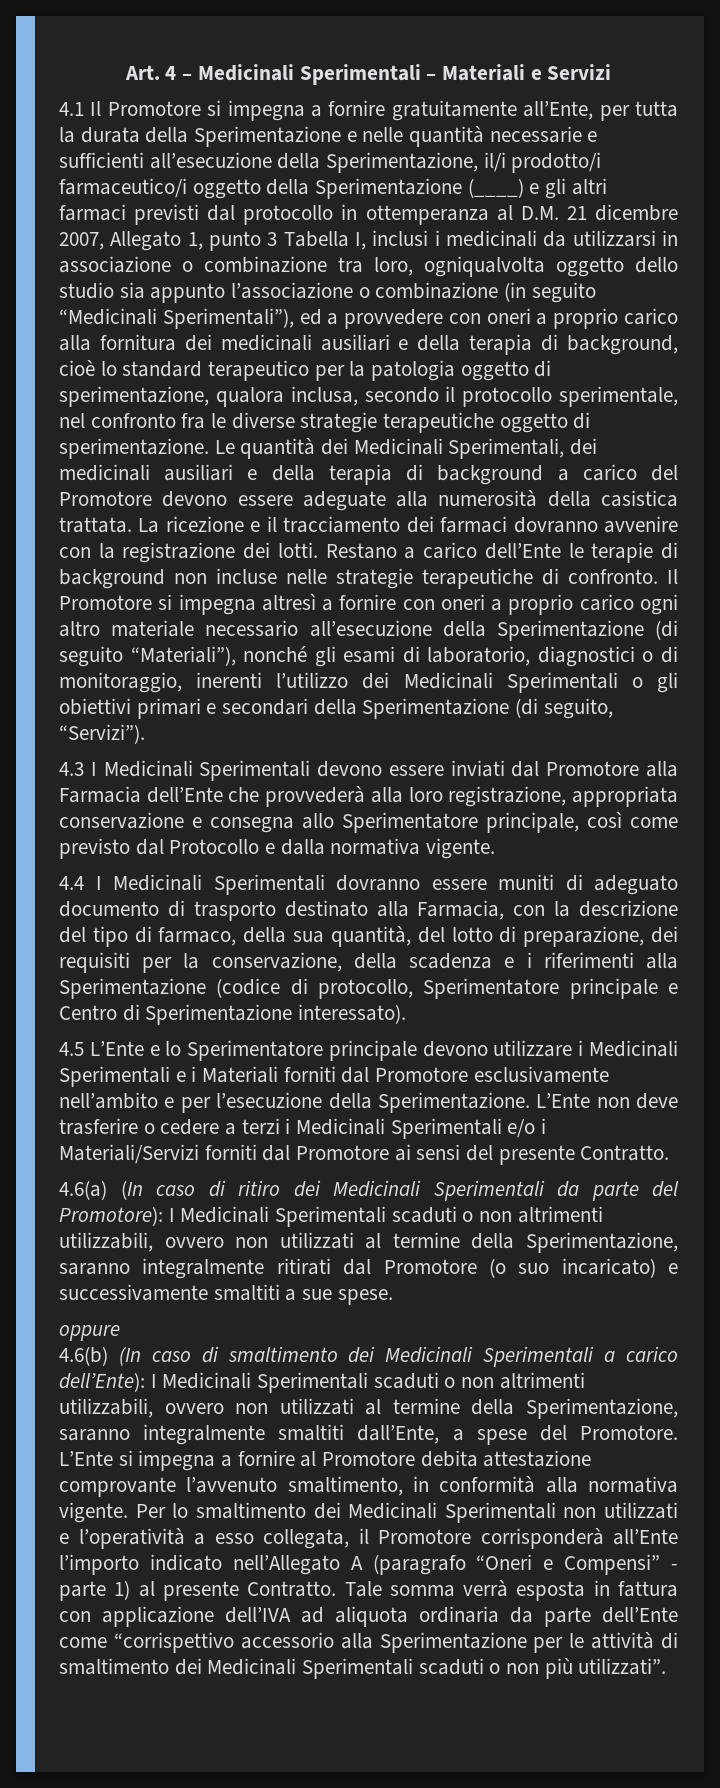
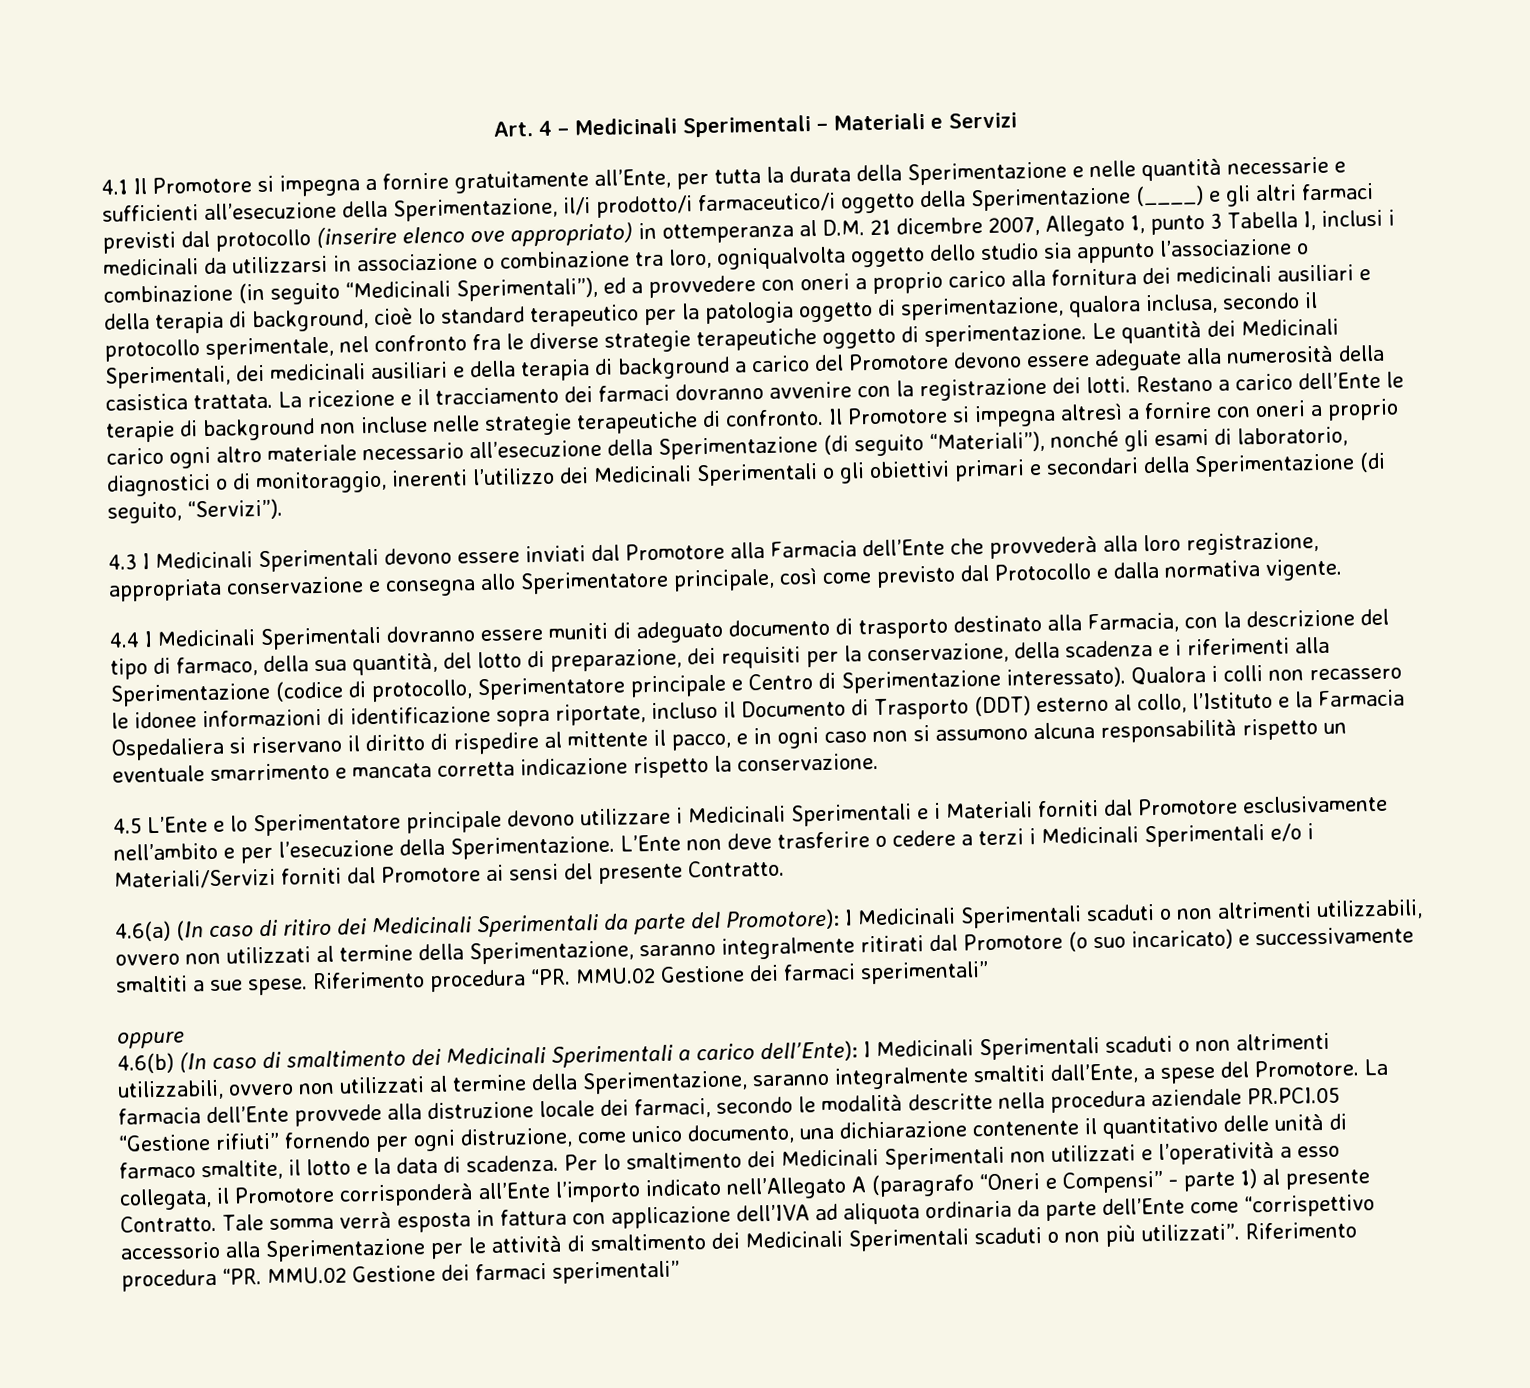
- 4.1 Il Promotore si impegna a fornire gratuitamente all’Ente, per tutta la durata della Sperimentazione e nelle quantità necessarie e sufficienti all’esecuzione della Sperimentazione, il/i prodotto/i farmaceutico/i oggetto della Sperimentazione (____) e gli altri farmaci previsti dal protocollo in ottemperanza al D.M. 21 dicembre 2007, Allegato 1, punto 3 Tabella I, inclusi i medicinali da utilizzarsi in associazione o combinazione tra loro, ogniqualvolta oggetto dello studio sia appunto l’associazione o combinazione (in seguito “Medicinali Sperimentali”), ed a provvedere con oneri a proprio carico alla fornitura dei medicinali ausiliari e della terapia di background, cioè lo standard terapeutico per la patologia oggetto di sperimentazione, qualora inclusa, secondo il protocollo sperimentale, nel confronto fra le diverse strategie terapeutiche oggetto di sperimentazione.
+ 4.1 Il Promotore si impegna a fornire gratuitamente all’Ente, per tutta la durata della Sperimentazione e nelle quantità necessarie e sufficienti all’esecuzione della Sperimentazione, il/i prodotto/i farmaceutico/i oggetto della Sperimentazione (____) e gli altri farmaci previsti dal protocollo (inserire elenco ove appropriato) in ottemperanza al D.M. 21 dicembre 2007, Allegato 1, punto 3 Tabella I, inclusi i medicinali da utilizzarsi in associazione o combinazione tra loro, ogniqualvolta oggetto dello studio sia appunto l’associazione o combinazione (in seguito “Medicinali Sperimentali”), ed a provvedere con oneri a proprio carico alla fornitura dei medicinali ausiliari e della terapia di background, cioè lo standard terapeutico per la patologia oggetto di sperimentazione, qualora inclusa, secondo il protocollo sperimentale, nel confronto fra le diverse strategie terapeutiche oggetto di sperimentazione.
+ Qualora i colli non recassero le idonee informazioni di identificazione sopra riportate, incluso il Documento di Trasporto (DDT) esterno al collo, l’Istituto e la Farmacia Ospedaliera si riservano il diritto di rispedire al mittente il pacco, e in ogni caso non si assumono alcuna responsabilità rispetto un eventuale smarrimento e mancata corretta indicazione rispetto la conservazione.
- 4.6(a) (In caso di ritiro dei Medicinali Sperimentali da parte del Promotore): I Medicinali Sperimentali scaduti o non altrimenti utilizzabili, ovvero non utilizzati al termine della Sperimentazione, saranno integralmente ritirati dal Promotore (o suo incaricato) e successivamente smaltiti a sue spese.
+ 4.6(a) (In caso di ritiro dei Medicinali Sperimentali da parte del Promotore): I Medicinali Sperimentali scaduti o non altrimenti utilizzabili, ovvero non utilizzati al termine della Sperimentazione, saranno integralmente ritirati dal Promotore (o suo incaricato) e successivamente smaltiti a sue spese. Riferimento procedura “PR. MMU.02 Gestione dei farmaci sperimentali”
- L’Ente si impegna a fornire al Promotore debita attestazione comprovante l’avvenuto smaltimento, in conformità alla normativa vigente.
+ La farmacia dell’Ente provvede alla distruzione locale dei farmaci, secondo le modalità descritte nella procedura aziendale PR.PCI.05 “Gestione rifiuti” fornendo per ogni distruzione, come unico documento, una dichiarazione contenente il quantitativo delle unità di farmaco smaltite, il lotto e la data di scadenza.
- Tale somma verrà esposta in fattura con applicazione dell’IVA ad aliquota ordinaria da parte dell’Ente come “corrispettivo accessorio alla Sperimentazione per le attività di smaltimento dei Medicinali Sperimentali scaduti o non più utilizzati”.
+ Tale somma verrà esposta in fattura con applicazione dell’IVA ad aliquota ordinaria da parte dell’Ente come “corrispettivo accessorio alla Sperimentazione per le attività di smaltimento dei Medicinali Sperimentali scaduti o non più utilizzati”. Riferimento procedura “PR. MMU.02 Gestione dei farmaci sperimentali”

